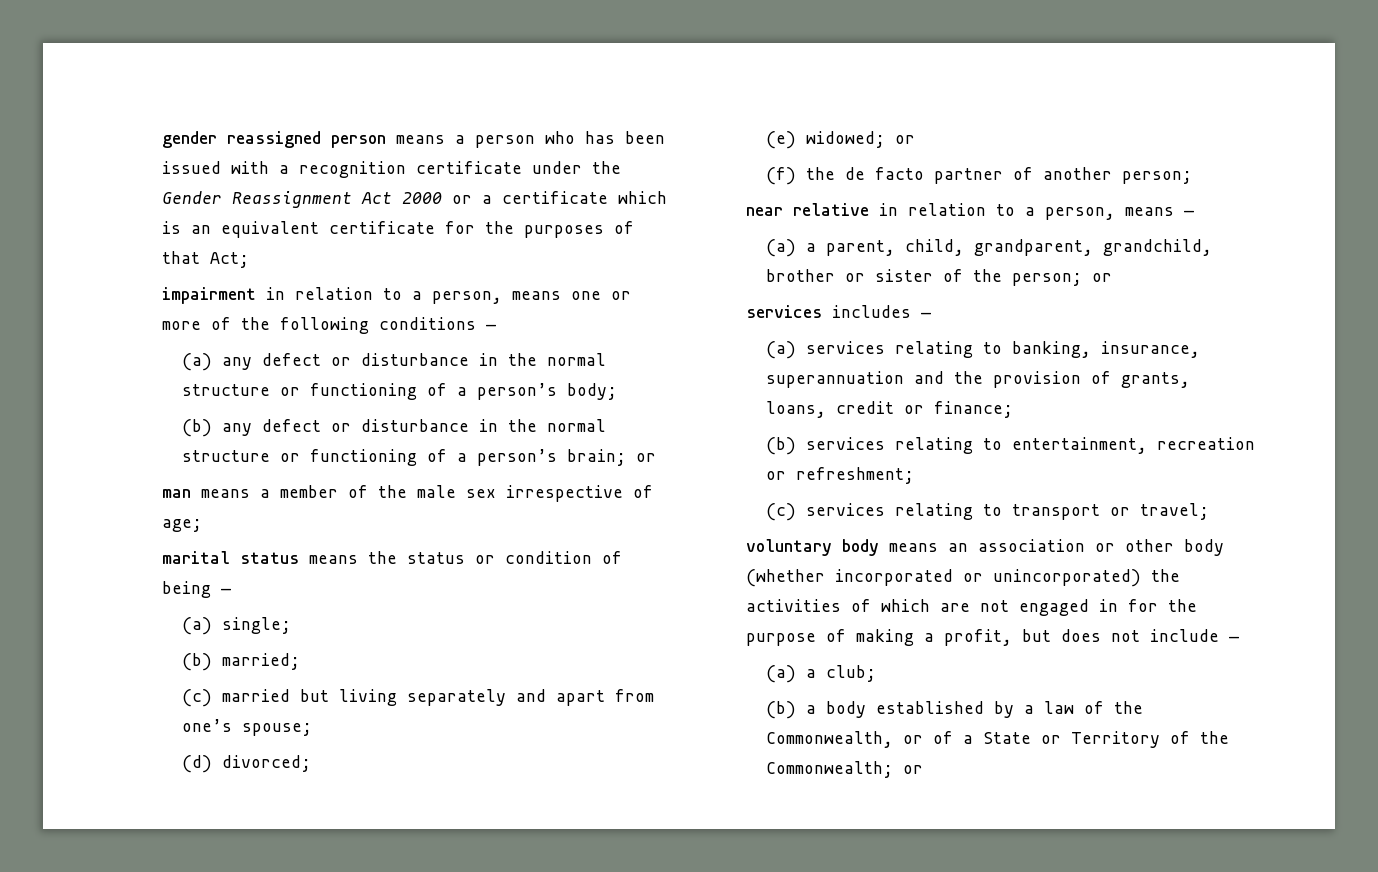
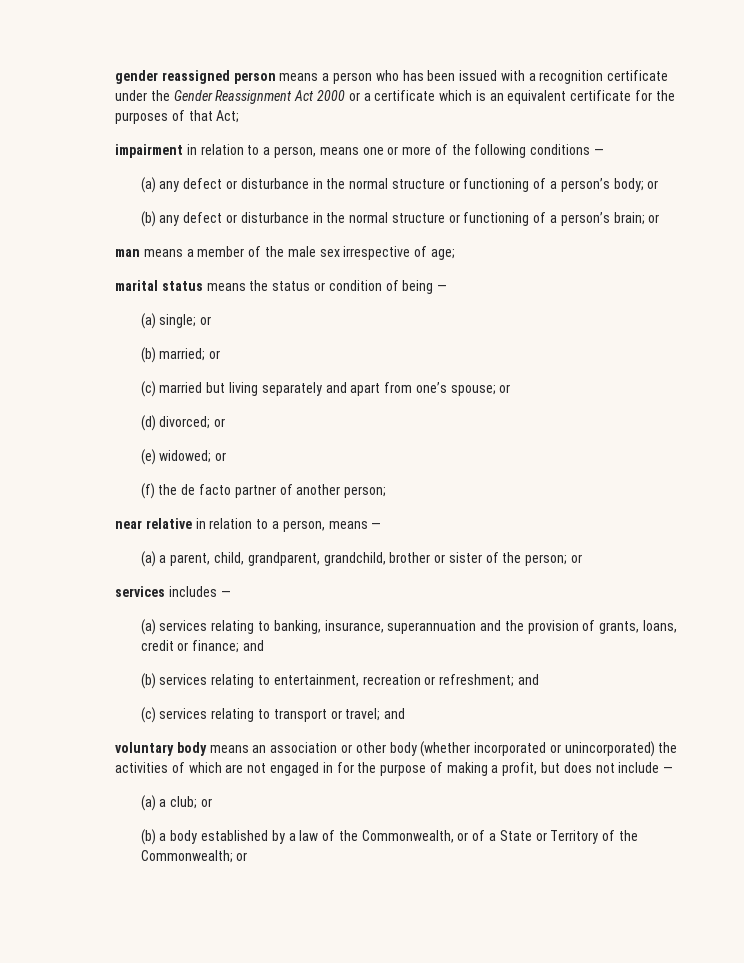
- (a) any defect or disturbance in the normal structure or functioning of a person’s body;
+ (a) any defect or disturbance in the normal structure or functioning of a person’s body; or
- (a) single;
+ (a) single; or
- (b) married;
+ (b) married; or
- (c) married but living separately and apart from one’s spouse;
+ (c) married but living separately and apart from one’s spouse; or
- (d) divorced;
+ (d) divorced; or
- (a) services relating to banking, insurance, superannuation and the provision of grants, loans, credit or finance;
+ (a) services relating to banking, insurance, superannuation and the provision of grants, loans, credit or finance; and
- (b) services relating to entertainment, recreation or refreshment;
+ (b) services relating to entertainment, recreation or refreshment; and
- (c) services relating to transport or travel;
+ (c) services relating to transport or travel; and
- (a) a club;
+ (a) a club; or

